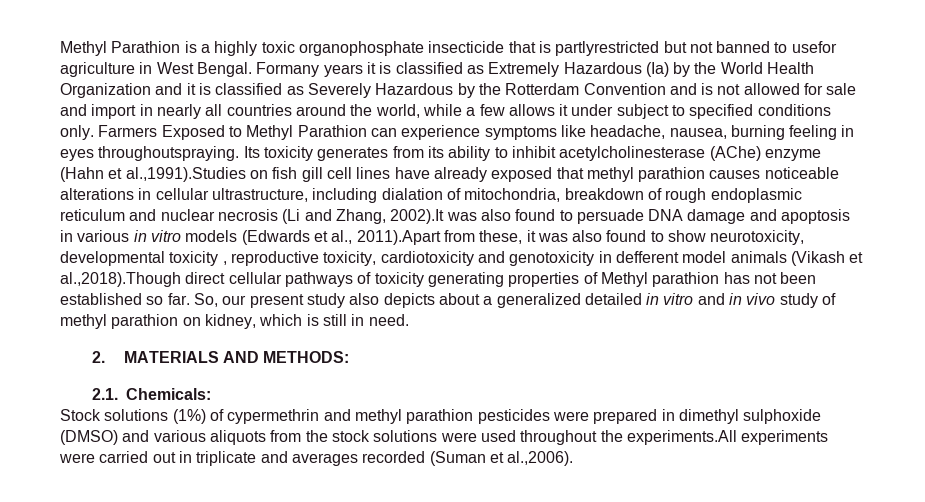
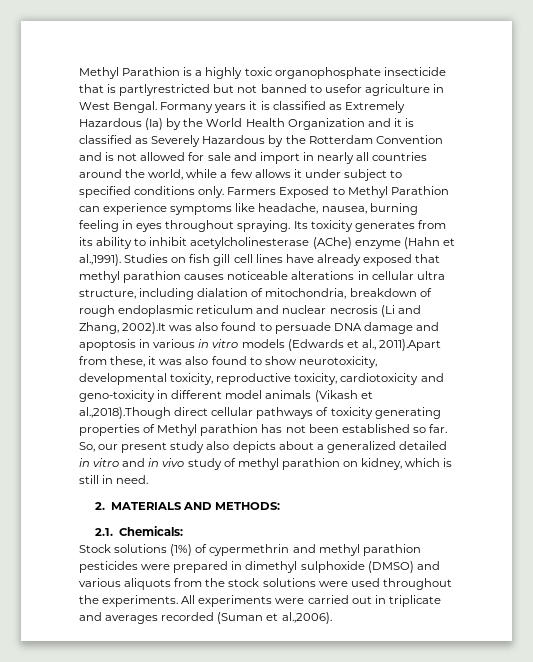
- Farmers Exposed to Methyl Parathion can experience symptoms like headache, nausea, burning feeling in eyes throughoutspraying.
+ Farmers Exposed to Methyl Parathion can experience symptoms like headache, nausea, burning feeling in eyes throughout spraying.
- Its toxicity generates from its ability to inhibit acetylcholinesterase (AChe) enzyme (Hahn et al.,1991).Studies on fish gill cell lines have already exposed that methyl parathion causes noticeable alterations in cellular ultrastructure, including dialation of mitochondria, breakdown of rough endoplasmic reticulum and nuclear necrosis (Li and Zhang, 2002).It was also found to persuade DNA damage and apoptosis in various in vitro models (Edwards et al., 2011).Apart from these, it was also found to show neurotoxicity, developmental toxicity , reproductive toxicity, cardiotoxicity and genotoxicity in defferent model animals (Vikash et al.,2018).Though direct cellular pathways of toxicity generating properties of Methyl parathion has not been established so far.
+ Its toxicity generates from its ability to inhibit acetylcholinesterase (AChe) enzyme (Hahn et al.,1991). Studies on fish gill cell lines have already exposed that methyl parathion causes noticeable alterations in cellular ultra structure, including dialation of mitochondria, breakdown of rough endoplasmic reticulum and nuclear necrosis (Li and Zhang, 2002).It was also found to persuade DNA damage and apoptosis in various in vitro models (Edwards et al., 2011).Apart from these, it was also found to show neurotoxicity, developmental toxicity, reproductive toxicity, cardiotoxicity and geno-toxicity in different model animals (Vikash et al.,2018).Though direct cellular pathways of toxicity generating properties of Methyl parathion has not been established so far.
- Stock solutions (1%) of cypermethrin and methyl parathion pesticides were prepared in dimethyl sulphoxide (DMSO) and various aliquots from the stock solutions were used throughout the experiments.All experiments were carried out in triplicate and averages recorded (Suman et al.,2006).
+ Stock solutions (1%) of cypermethrin and methyl parathion pesticides were prepared in dimethyl sulphoxide (DMSO) and various aliquots from the stock solutions were used throughout the experiments. All experiments were carried out in triplicate and averages recorded (Suman et al.,2006).

